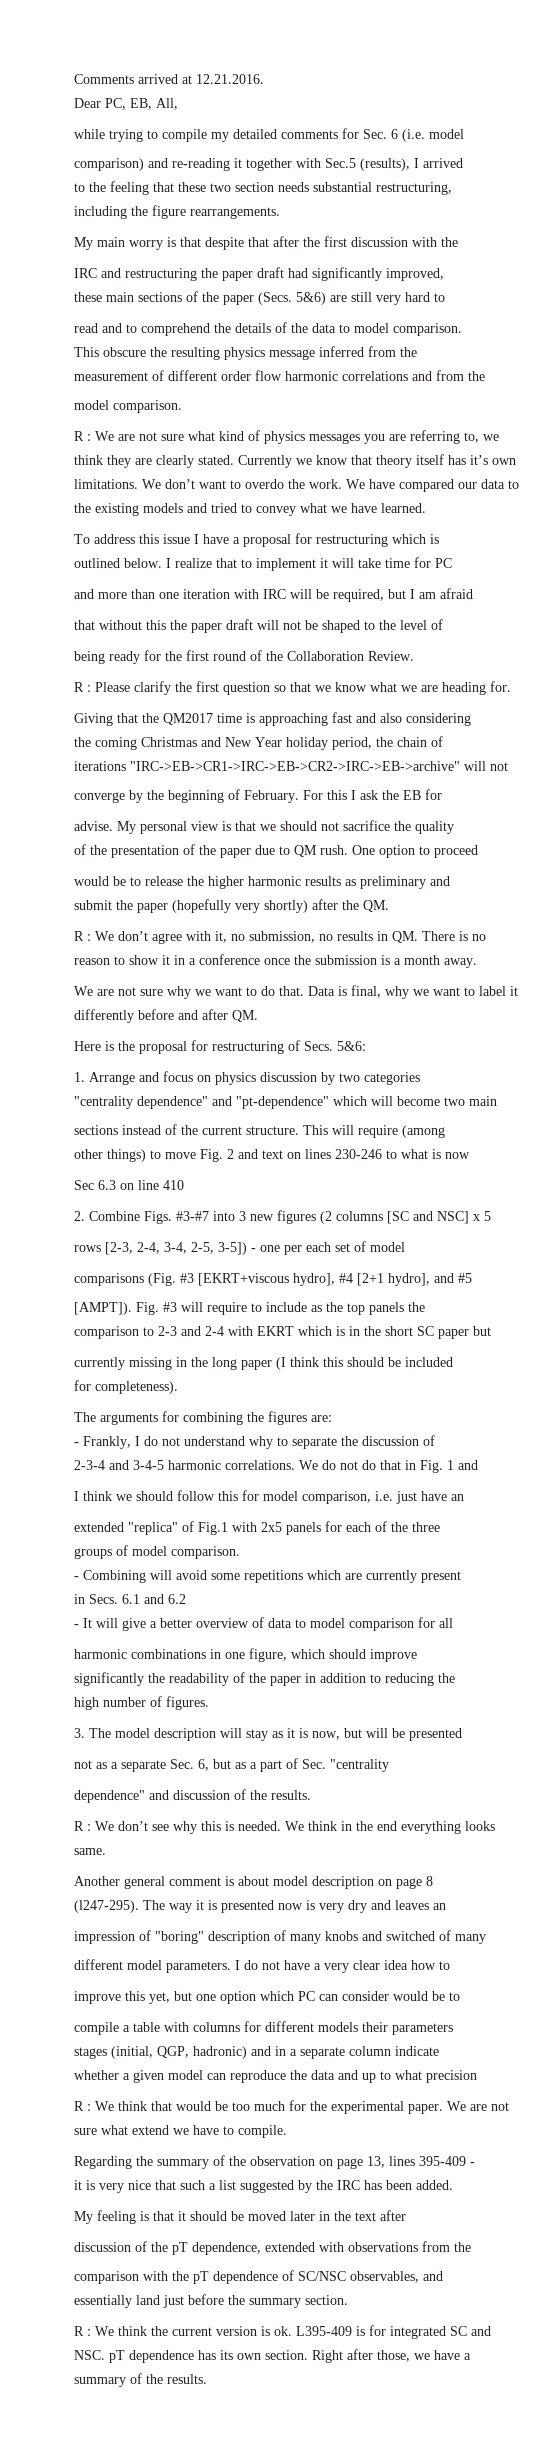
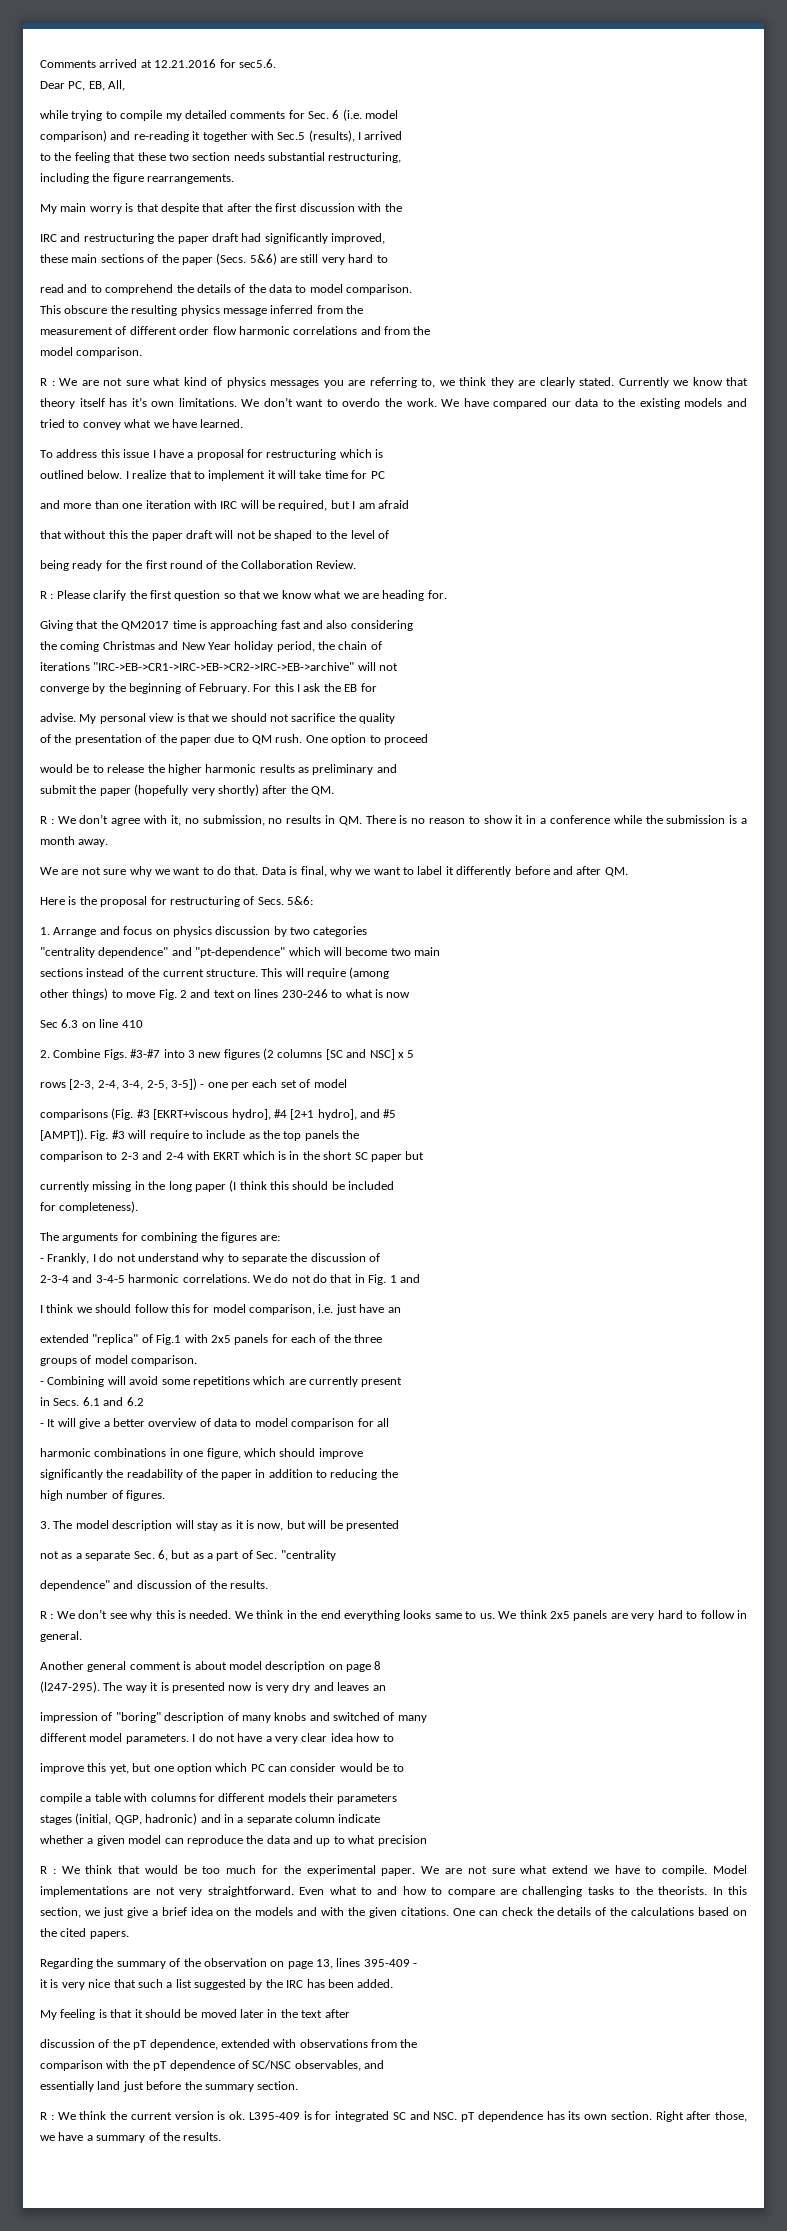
- Comments arrived at 12.21.2016.
+ Comments arrived at 12.21.2016 for sec5.6.
- R : We don’t agree with it, no submission, no results in QM. There is no reason to show it in a conference once the submission is a month away.
+ R : We don’t agree with it, no submission, no results in QM. There is no reason to show it in a conference while the submission is a month away.
- We think in the end everything looks same.
+ We think in the end everything looks same to us. We think 2x5 panels are very hard to follow in general.
+ Model implementations are not very straightforward. Even what to and how to compare are challenging tasks to the theorists. In this section, we just give a brief idea on the models and with the given citations. One can check the details of the calculations based on the cited papers.

